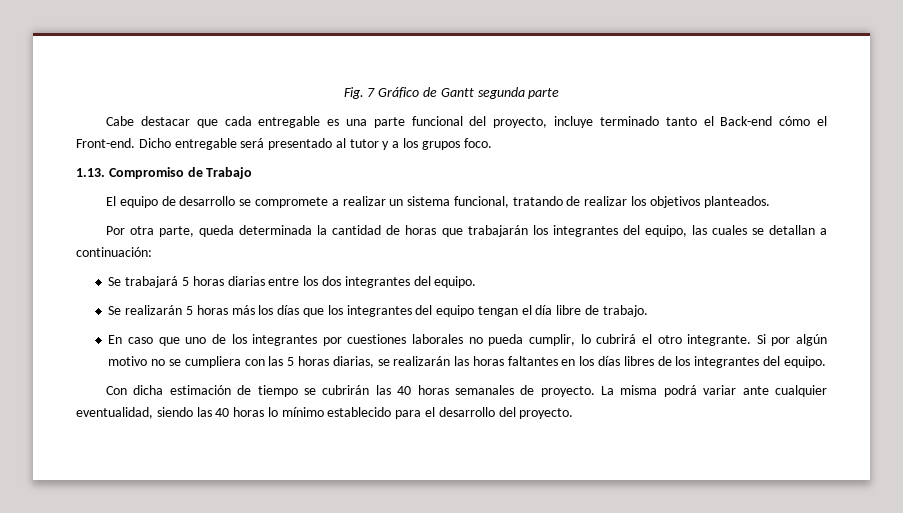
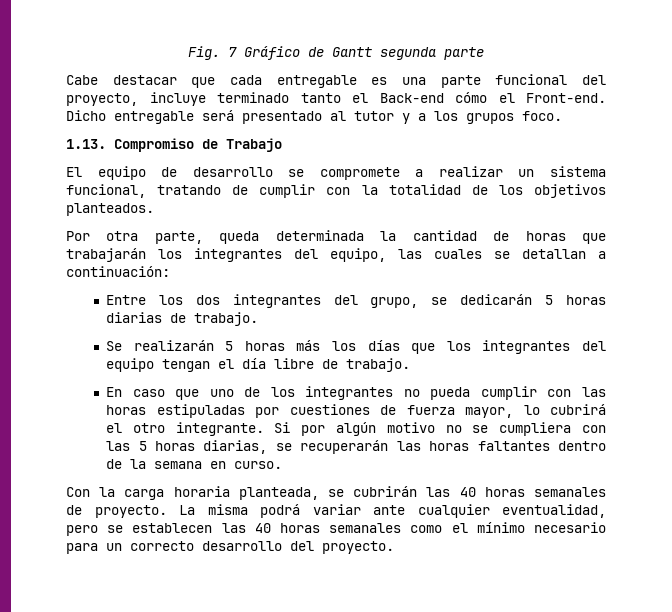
- El equipo de desarrollo se compromete a realizar un sistema funcional, tratando de realizar los objetivos planteados.
+ El equipo de desarrollo se compromete a realizar un sistema funcional, tratando de cumplir con la totalidad de los objetivos planteados.
- Se trabajará 5 horas diarias entre los dos integrantes del equipo.
+ Entre los dos integrantes del grupo, se dedicarán 5 horas diarias de trabajo.
- En caso que uno de los integrantes por cuestiones laborales no pueda cumplir, lo cubrirá el otro integrante.
+ En caso que uno de los integrantes no pueda cumplir con las horas estipuladas por cuestiones de fuerza mayor, lo cubrirá el otro integrante.
- Si por algún motivo no se cumpliera con las 5 horas diarias, se realizarán las horas faltantes en los días libres de los integrantes del equipo.
- Con dicha estimación de tiempo se cubrirán las 40 horas semanales de proyecto.
+ Si por algún motivo no se cumpliera con las 5 horas diarias, se recuperarán las horas faltantes dentro de la semana en curso.
+ Con la carga horaria planteada, se cubrirán las 40 horas semanales de proyecto.
- La misma podrá variar ante cualquier eventualidad, siendo las 40 horas lo mínimo establecido para el desarrollo del proyecto.
+ La misma podrá variar ante cualquier eventualidad, pero se establecen las 40 horas semanales como el mínimo necesario para un correcto desarrollo del proyecto.

